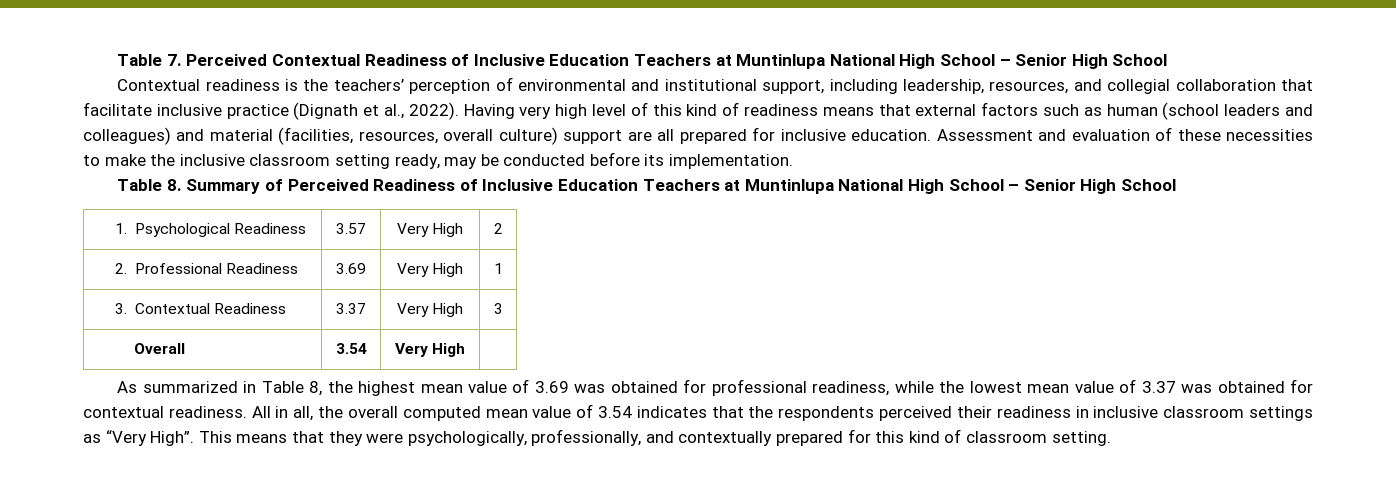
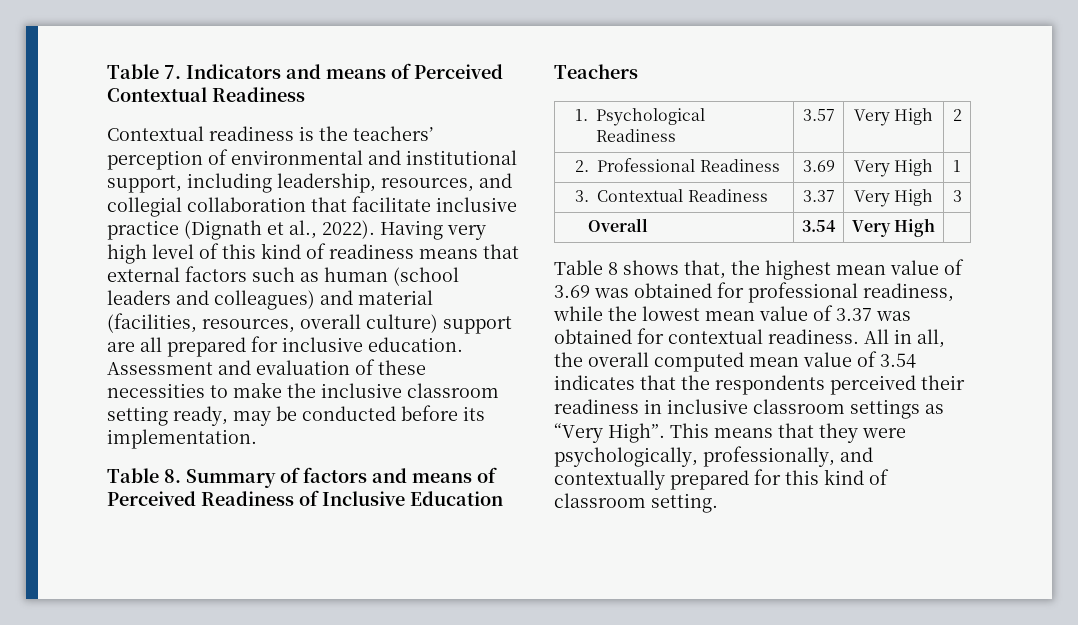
- Table 7. Perceived Contextual Readiness of Inclusive Education Teachers at Muntinlupa National High School – Senior High School
+ Table 7. Indicators and means of Perceived Contextual Readiness
- Table 8. Summary of Perceived Readiness of Inclusive Education Teachers at Muntinlupa National High School – Senior High School
+ Table 8. Summary of factors and means of Perceived Readiness of Inclusive Education Teachers
- As summarized in Table 8, the highest mean value of 3.69 was obtained for professional readiness, while the lowest mean value of 3.37 was obtained for contextual readiness.
+ Table 8 shows that, the highest mean value of 3.69 was obtained for professional readiness, while the lowest mean value of 3.37 was obtained for contextual readiness.

